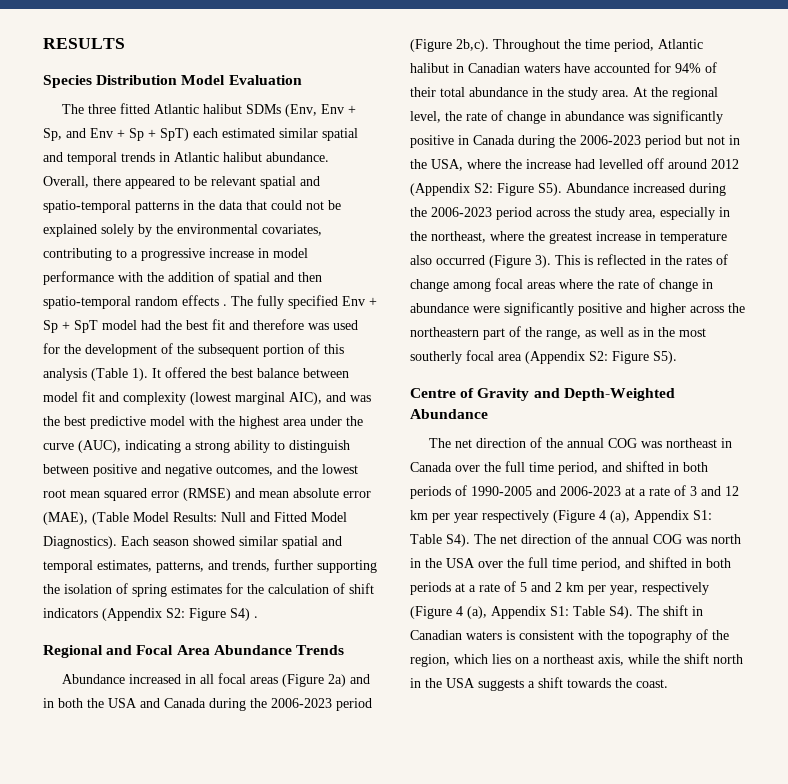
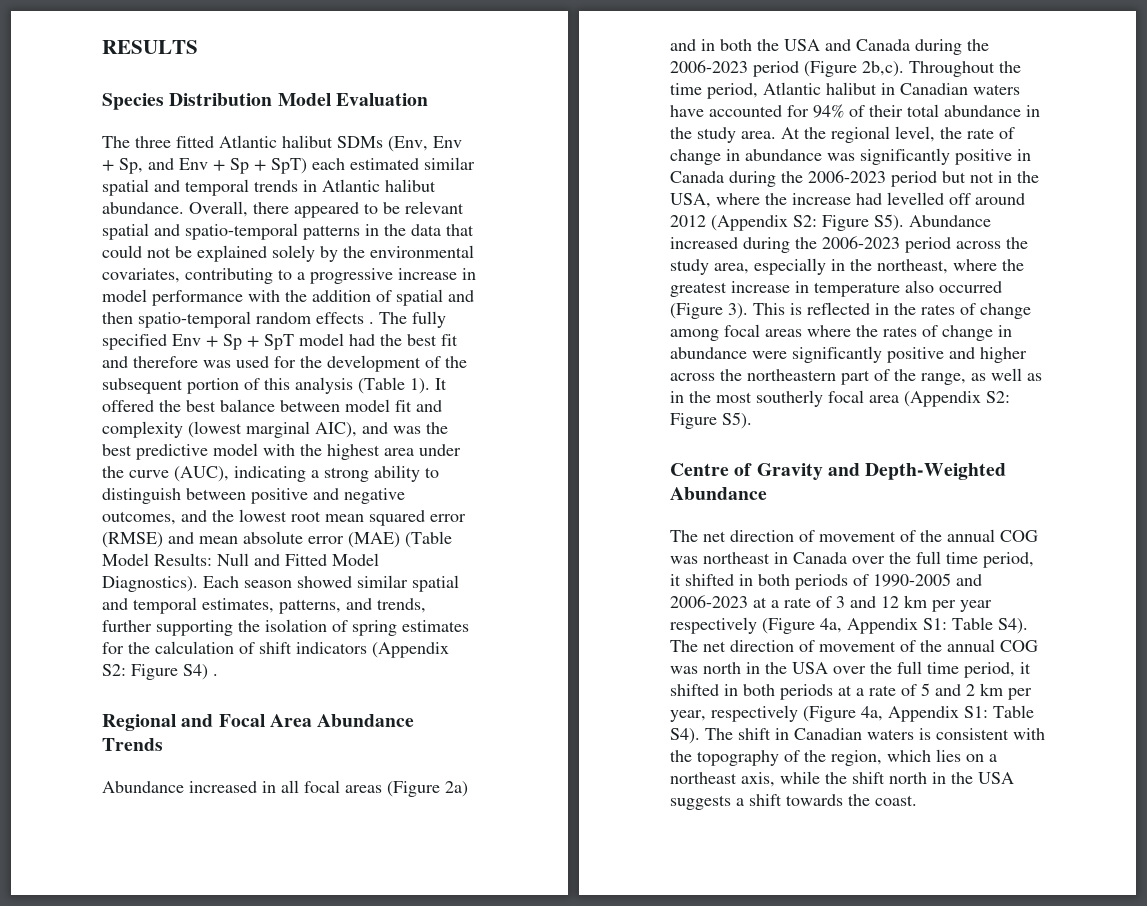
- It offered the best balance between model fit and complexity (lowest marginal AIC), and was the best predictive model with the highest area under the curve (AUC), indicating a strong ability to distinguish between positive and negative outcomes, and the lowest root mean squared error (RMSE) and mean absolute error (MAE), (Table Model Results: Null and Fitted Model Diagnostics).
+ It offered the best balance between model fit and complexity (lowest marginal AIC), and was the best predictive model with the highest area under the curve (AUC), indicating a strong ability to distinguish between positive and negative outcomes, and the lowest root mean squared error (RMSE) and mean absolute error (MAE) (Table Model Results: Null and Fitted Model Diagnostics).
- This is reflected in the rates of change among focal areas where the rate of change in abundance were significantly positive and higher across the northeastern part of the range, as well as in the most southerly focal area (Appendix S2: Figure S5).
+ This is reflected in the rates of change among focal areas where the rates of change in abundance were significantly positive and higher across the northeastern part of the range, as well as in the most southerly focal area (Appendix S2: Figure S5).
- The net direction of the annual COG was northeast in Canada over the full time period, and shifted in both periods of 1990-2005 and 2006-2023 at a rate of 3 and 12 km per year respectively (Figure 4 (a), Appendix S1:
+ The net direction of movement of the annual COG was northeast in Canada over the full time period, it shifted in both periods of 1990-2005 and 2006-2023 at a rate of 3 and 12 km per year respectively (Figure 4a, Appendix S1:
- Table S4). The net direction of the annual COG was north in the USA over the full time period, and shifted in both periods at a rate of 5 and 2 km per year, respectively (Figure 4 (a), Appendix S1:
+ Table S4). The net direction of movement of the annual COG was north in the USA over the full time period, it shifted in both periods at a rate of 5 and 2 km per year, respectively (Figure 4a, Appendix S1:

